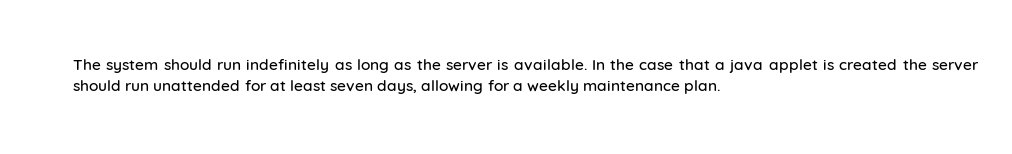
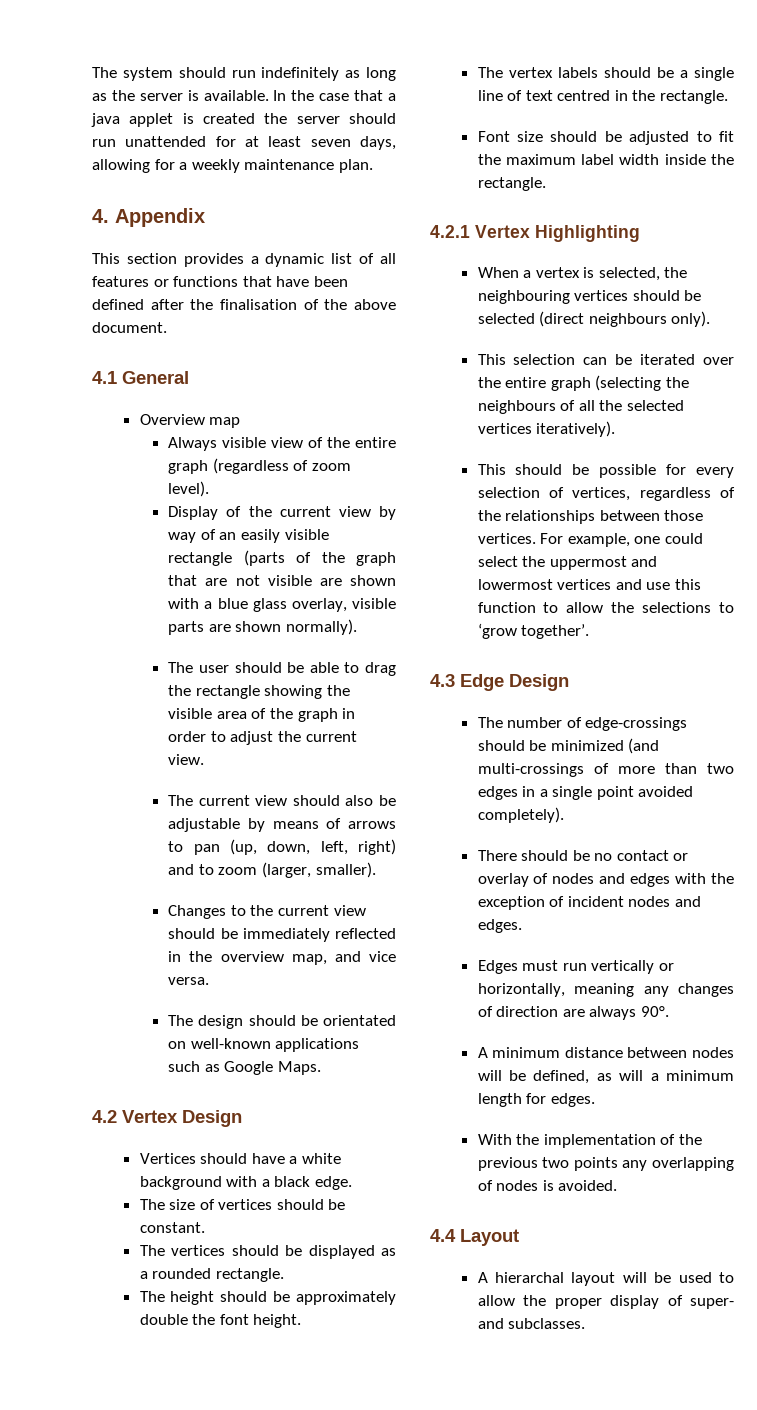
+ 4. Appendix
+ This section provides a dynamic list of all features or functions that have been defined after the finalisation of the above document.
+ 4.1 General
+ Overview map
+ Always visible view of the entire graph (regardless of zoom level).
+ Display of the current view by way of an easily visible rectangle (parts of the graph that are not visible are shown with a blue glass overlay, visible parts are shown normally).
+ The user should be able to drag the rectangle showing the visible area of the graph in order to adjust the current view.
+ The current view should also be adjustable by means of arrows to pan (up, down, left, right) and to zoom (larger, smaller).
+ Changes to the current view should be immediately reflected in the overview map, and vice versa.
+ The design should be orientated on well-known applications such as Google Maps.
+ 4.2 Vertex Design
+ Vertices should have a white background with a black edge.
+ The size of vertices should be constant.
+ The vertices should be displayed as a rounded rectangle.
+ The height should be approximately double the font height.
+ The vertex labels should be a single line of text centred in the rectangle.
+ Font size should be adjusted to fit the maximum label width inside the rectangle.
+ 4.2.1 Vertex Highlighting
+ When a vertex is selected, the neighbouring vertices should be selected (direct neighbours only).
+ This selection can be iterated over the entire graph (selecting the neighbours of all the selected vertices iteratively).
+ This should be possible for every selection of vertices, regardless of the relationships between those vertices. For example, one could select the uppermost and lowermost vertices and use this function to allow the selections to ‘grow together’.
+ 4.3 Edge Design
+ The number of edge-crossings should be minimized (and multi-crossings of more than two edges in a single point avoided completely).
+ There should be no contact or overlay of nodes and edges with the exception of incident nodes and edges.
+ Edges must run vertically or horizontally, meaning any changes of direction are always 90°.
+ A minimum distance between nodes will be defined, as will a minimum length for edges.
+ With the implementation of the previous two points any overlapping of nodes is avoided.
+ 4.4 Layout
+ A hierarchal layout will be used to allow the proper display of super- and subclasses.

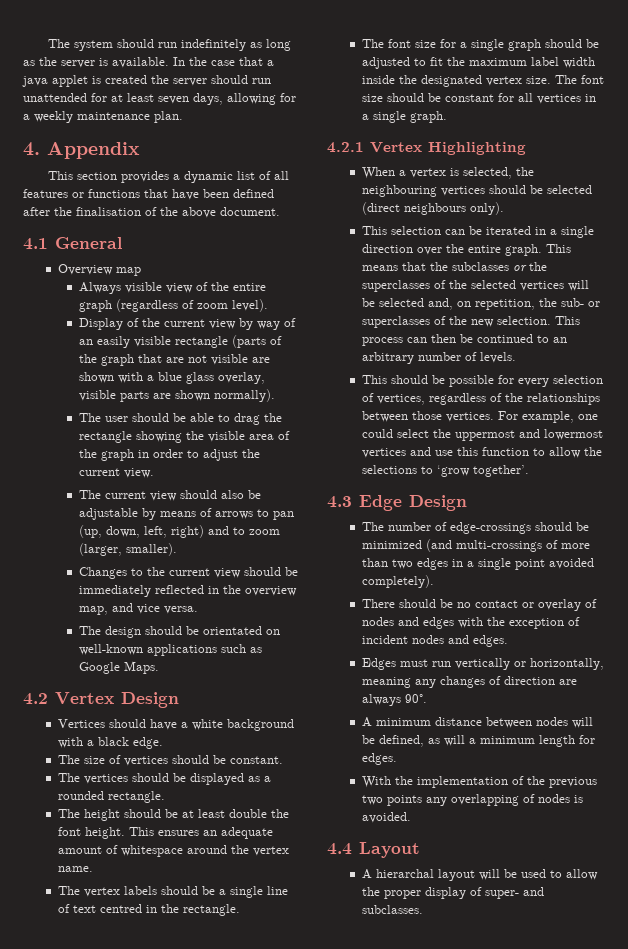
- The height should be approximately double the font height.
+ The height should be at least double the font height. This ensures an adequate amount of whitespace around the vertex name.
- Font size should be adjusted to fit the maximum label width inside the rectangle.
+ The font size for a single graph should be adjusted to fit the maximum label width inside the designated vertex size. The font size should be constant for all vertices in a single graph.
- This selection can be iterated over the entire graph (selecting the neighbours of all the selected vertices iteratively).
+ This selection can be iterated in a single direction over the entire graph. This means that the subclasses or the superclasses of the selected vertices will be selected and, on repetition, the sub- or superclasses of the new selection. This process can then be continued to an arbitrary number of levels.

